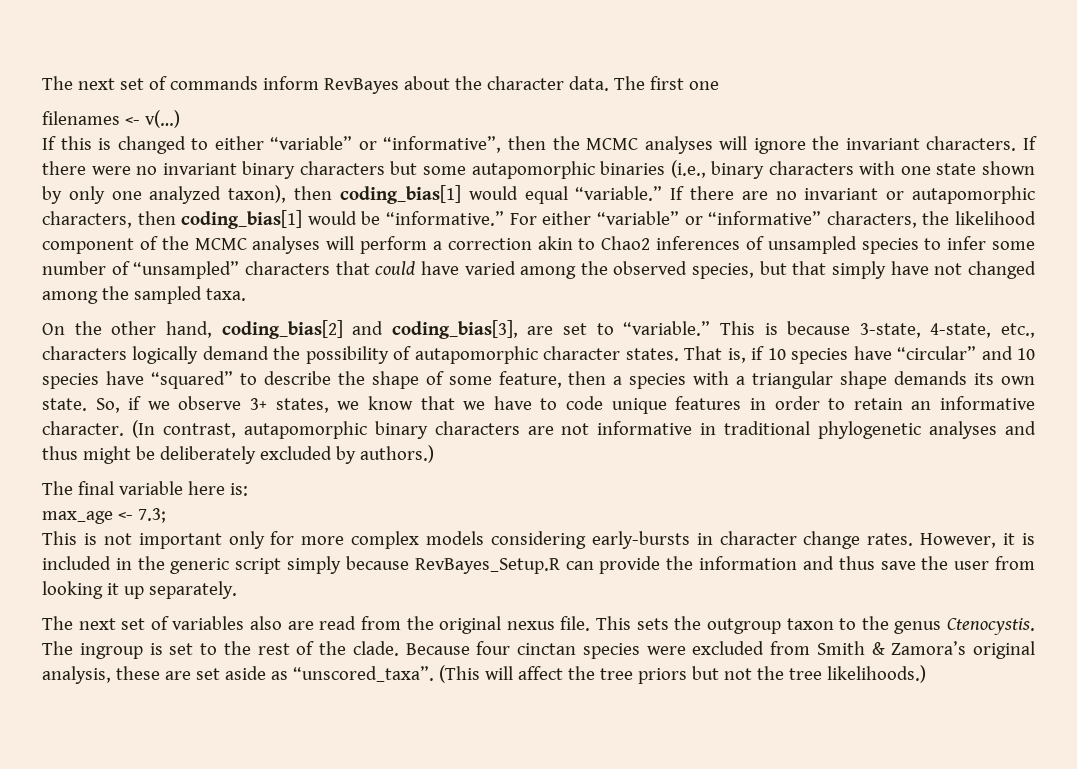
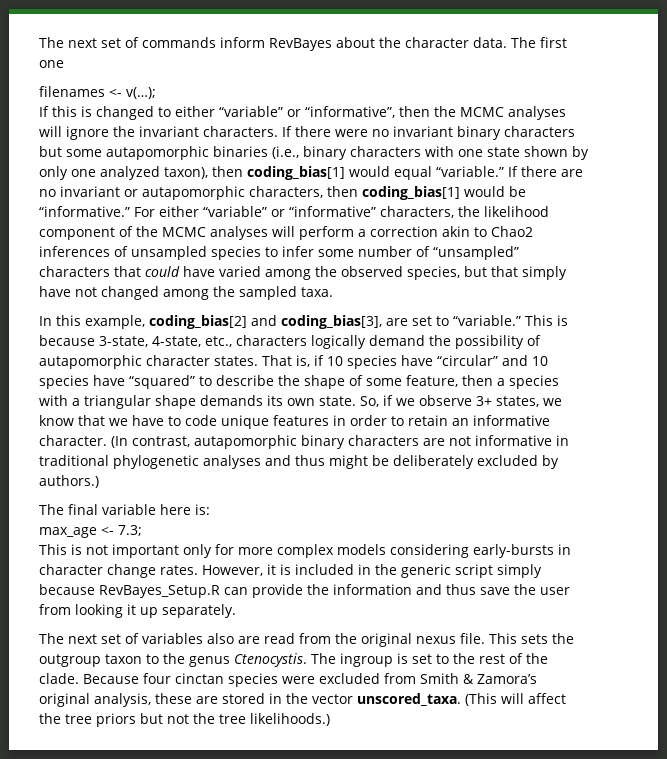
- filenames <- v(…)
+ filenames <- v(…);
- On the other hand, coding_bias[2] and coding_bias[3], are set to “variable.”
+ In this example, coding_bias[2] and coding_bias[3], are set to “variable.”
- Because four cinctan species were excluded from Smith & Zamora’s original analysis, these are set aside as “unscored_taxa”.
+ Because four cinctan species were excluded from Smith & Zamora’s original analysis, these are stored in the vector unscored_taxa.

